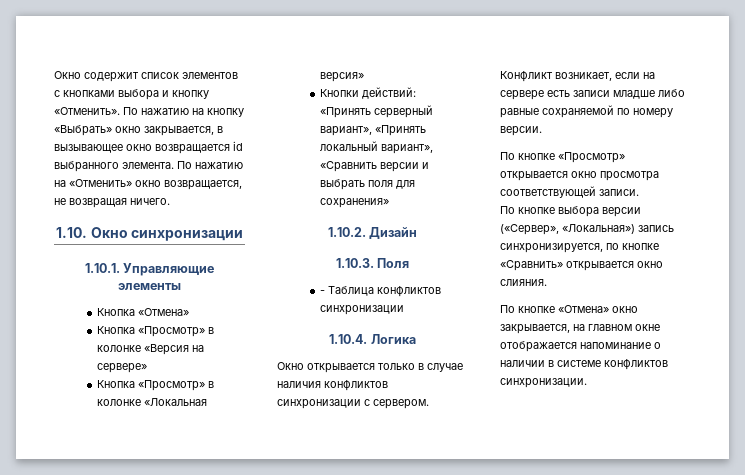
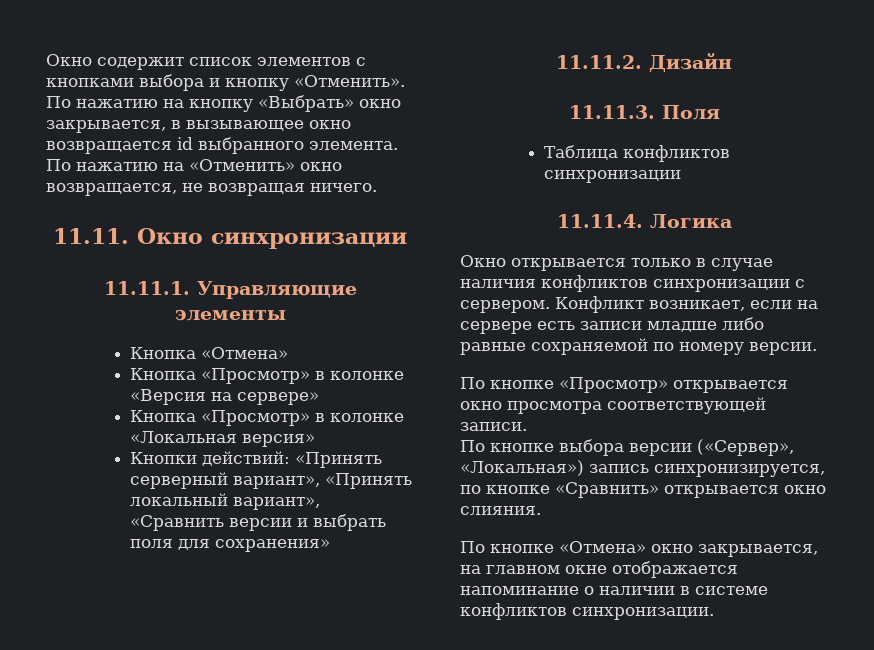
- 1.10. Окно синхронизации
+ 11.11. Окно синхронизации
- 1.10.1. Управляющие элементы
+ 11.11.1. Управляющие элементы
- 1.10.2. Дизайн
+ 11.11.2. Дизайн
- 1.10.3. Поля
+ 11.11.3. Поля
- - Таблица конфликтов синхронизации
+ Таблица конфликтов синхронизации
- 1.10.4. Логика
+ 11.11.4. Логика

